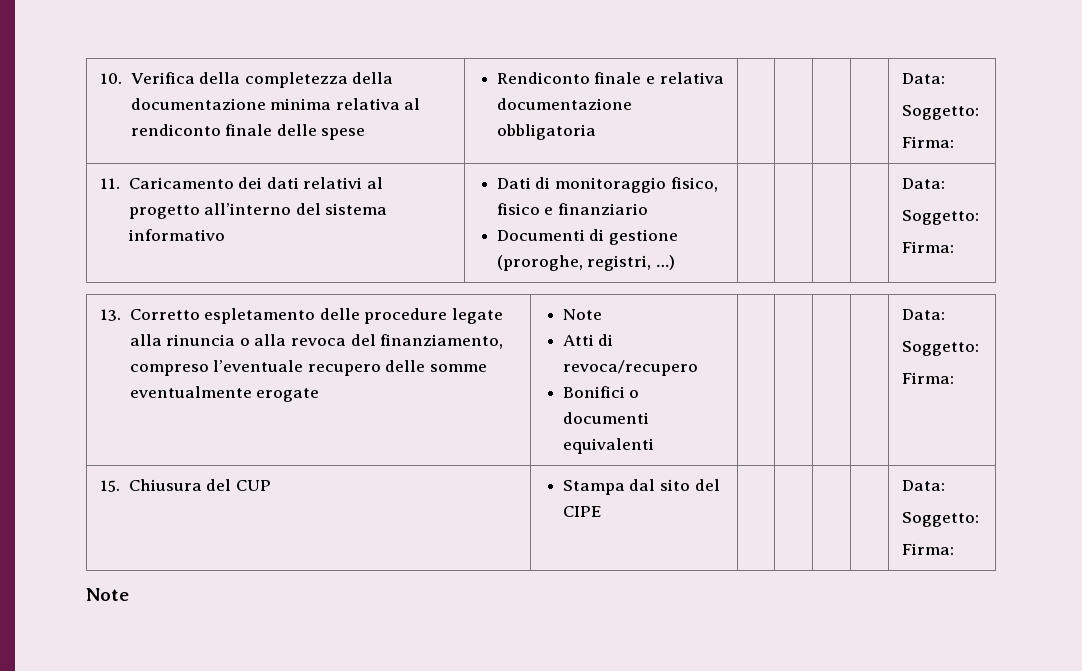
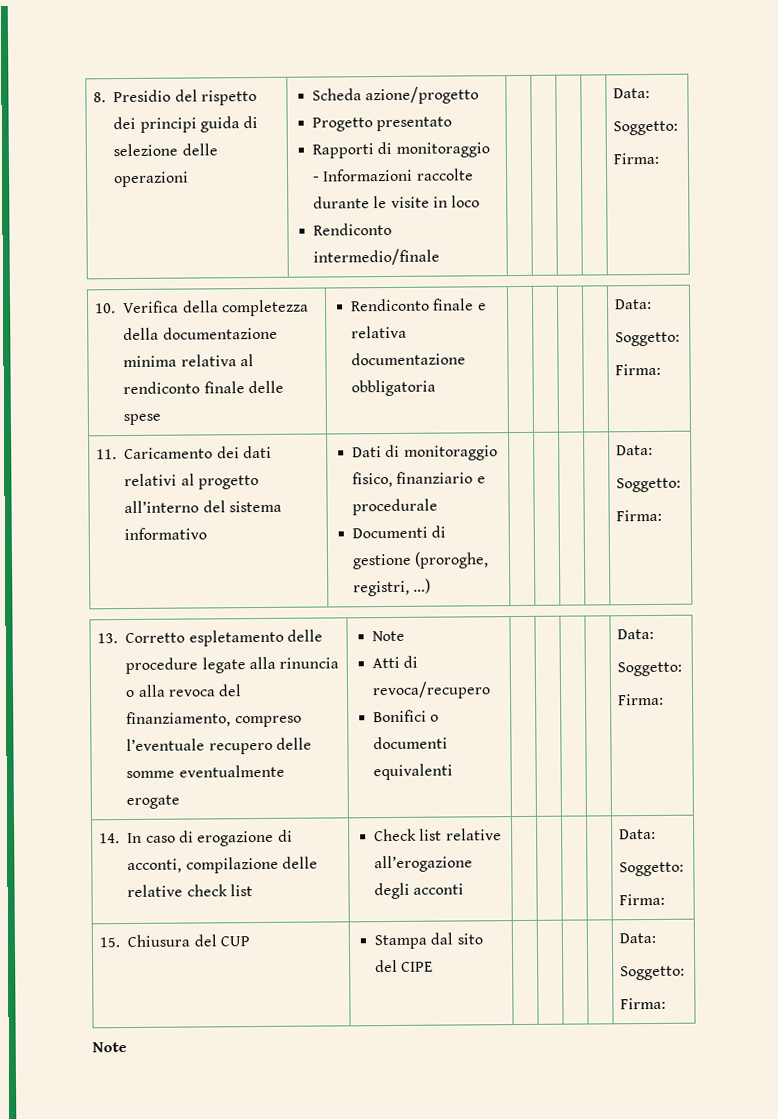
+ 8. Presidio del rispetto dei principi guida di selezione delle operazioni | Scheda azione/progetto
+ Progetto presentato
+ Rapporti di monitoraggio - Informazioni raccolte durante le visite in loco
+ Rendiconto intermedio/finale | | | | | Data:
+ Soggetto:
+ Firma:
- 11. Caricamento dei dati relativi al progetto all’interno del sistema informativo | Dati di monitoraggio fisico, fisico e finanziario
+ 11. Caricamento dei dati relativi al progetto all’interno del sistema informativo | Dati di monitoraggio fisico, finanziario e procedurale
+ 14. In caso di erogazione di acconti, compilazione delle relative check list | Check list relative all’erogazione degli acconti | | | | | Data:
+ Soggetto:
+ Firma:

